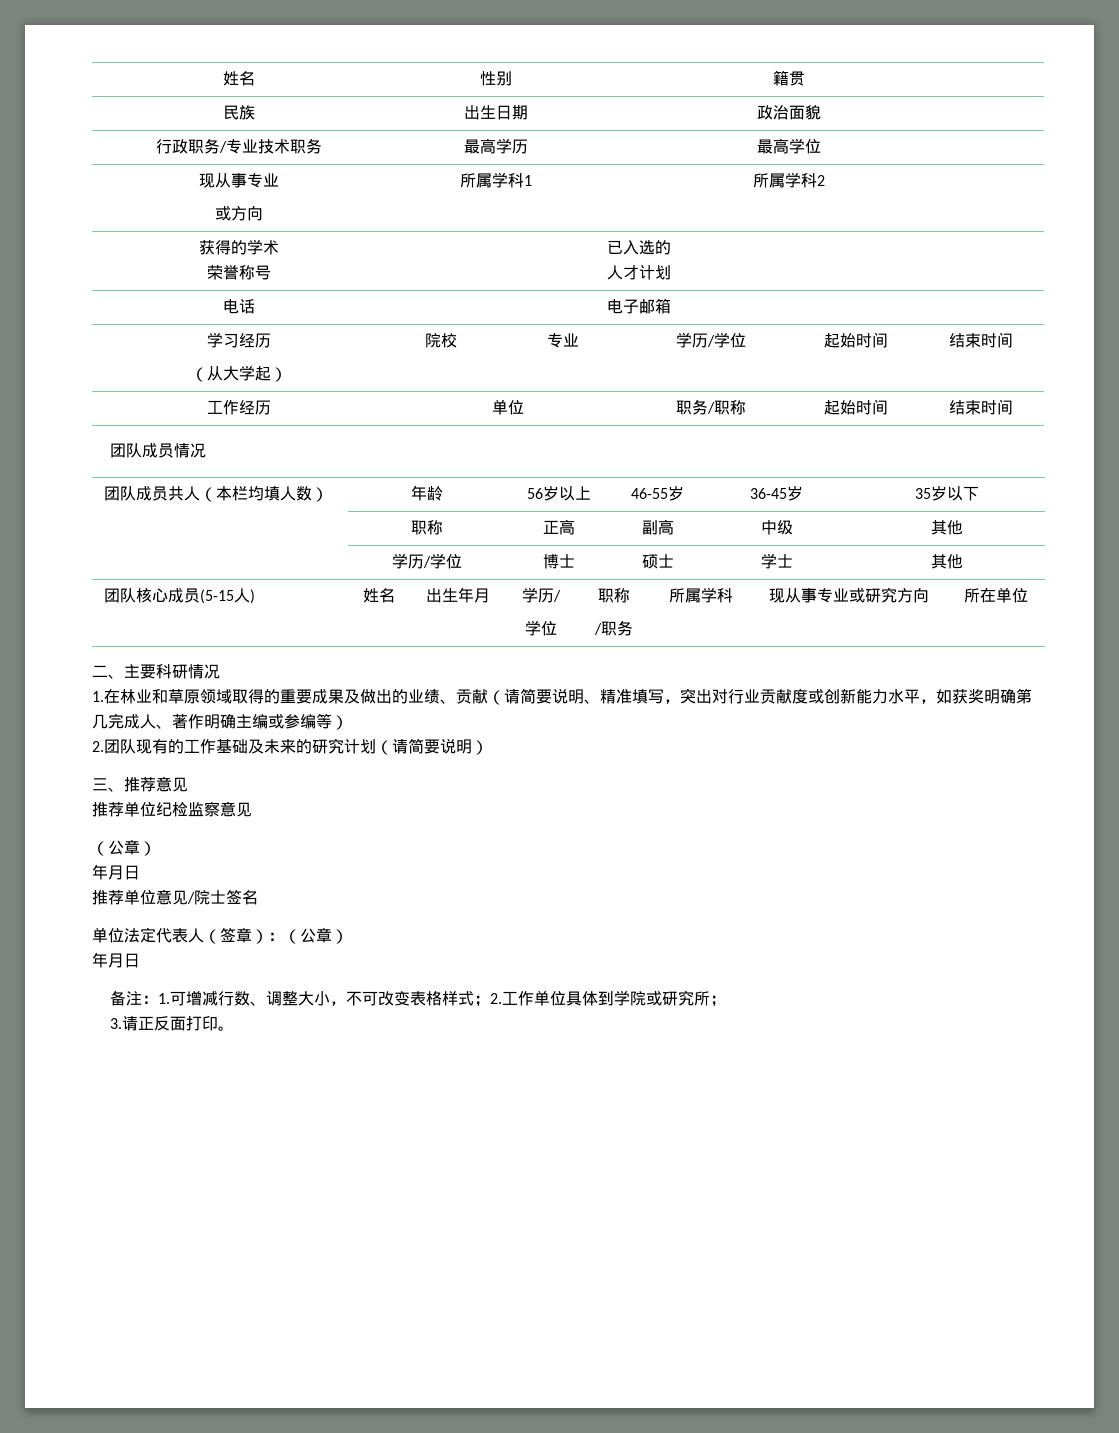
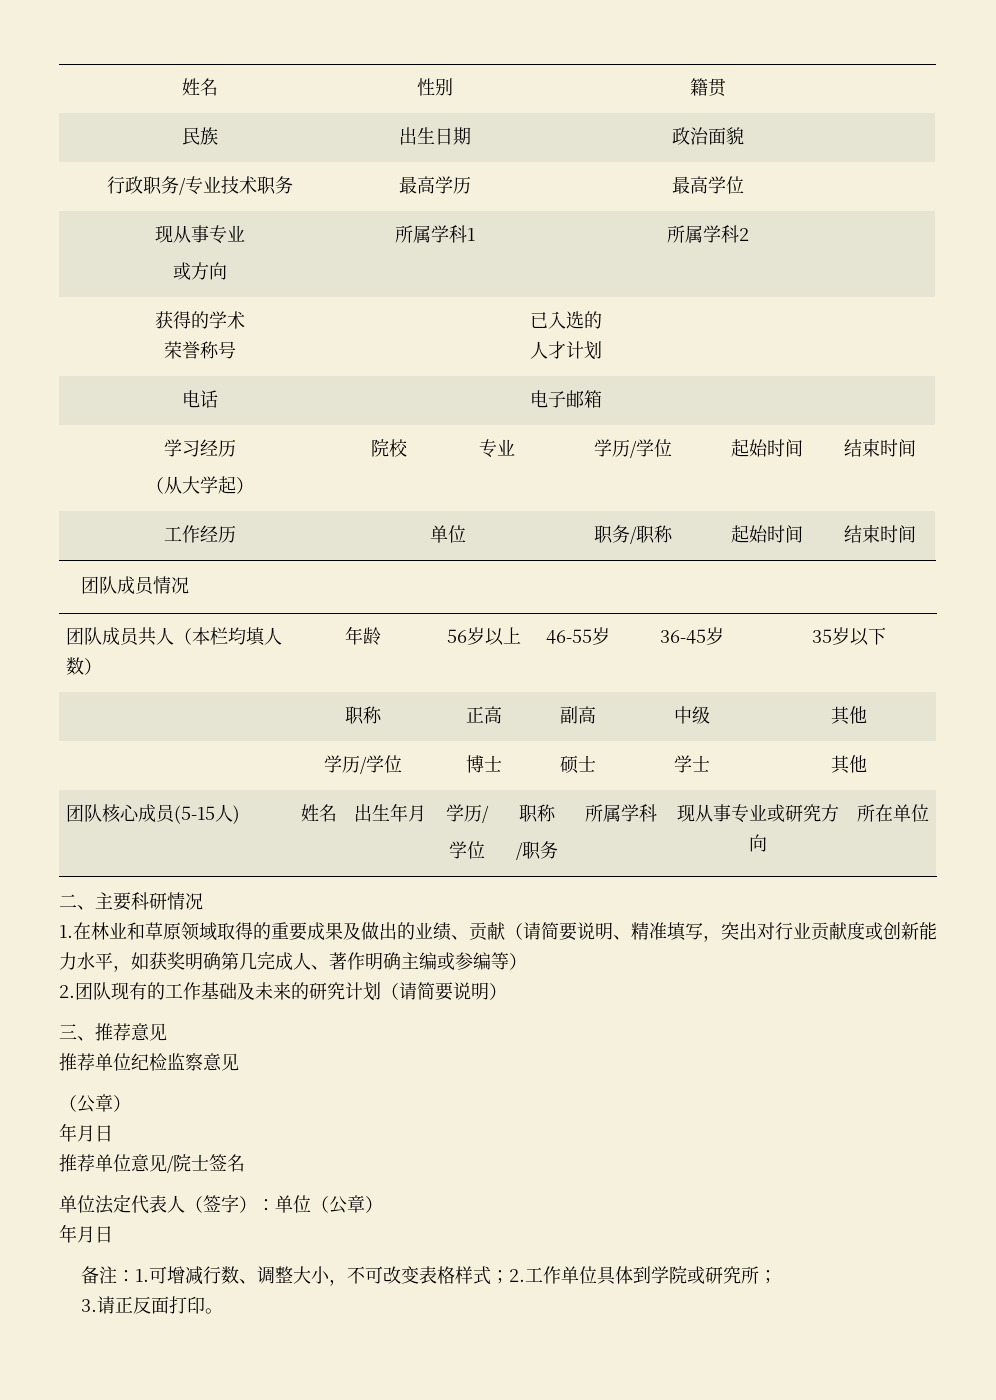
- 单位法定代表人（签章）：（公章）
+ 单位法定代表人（签字）：单位（公章）

